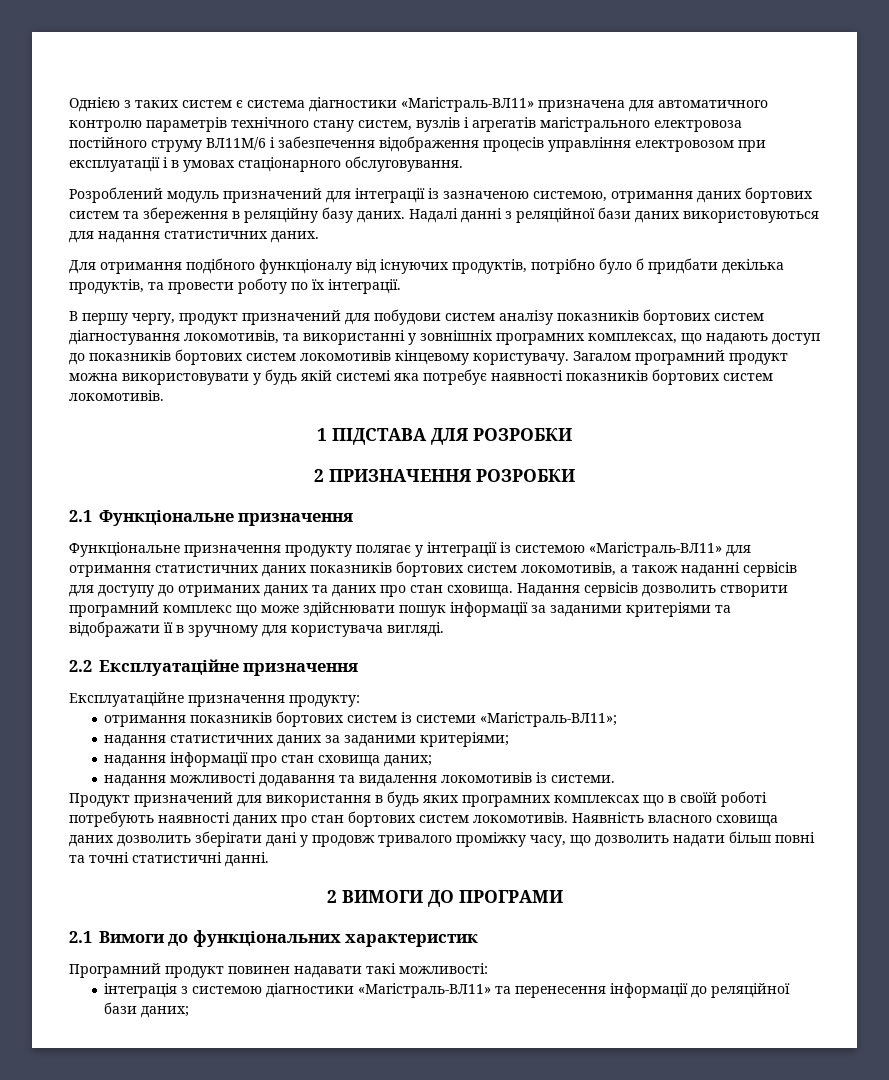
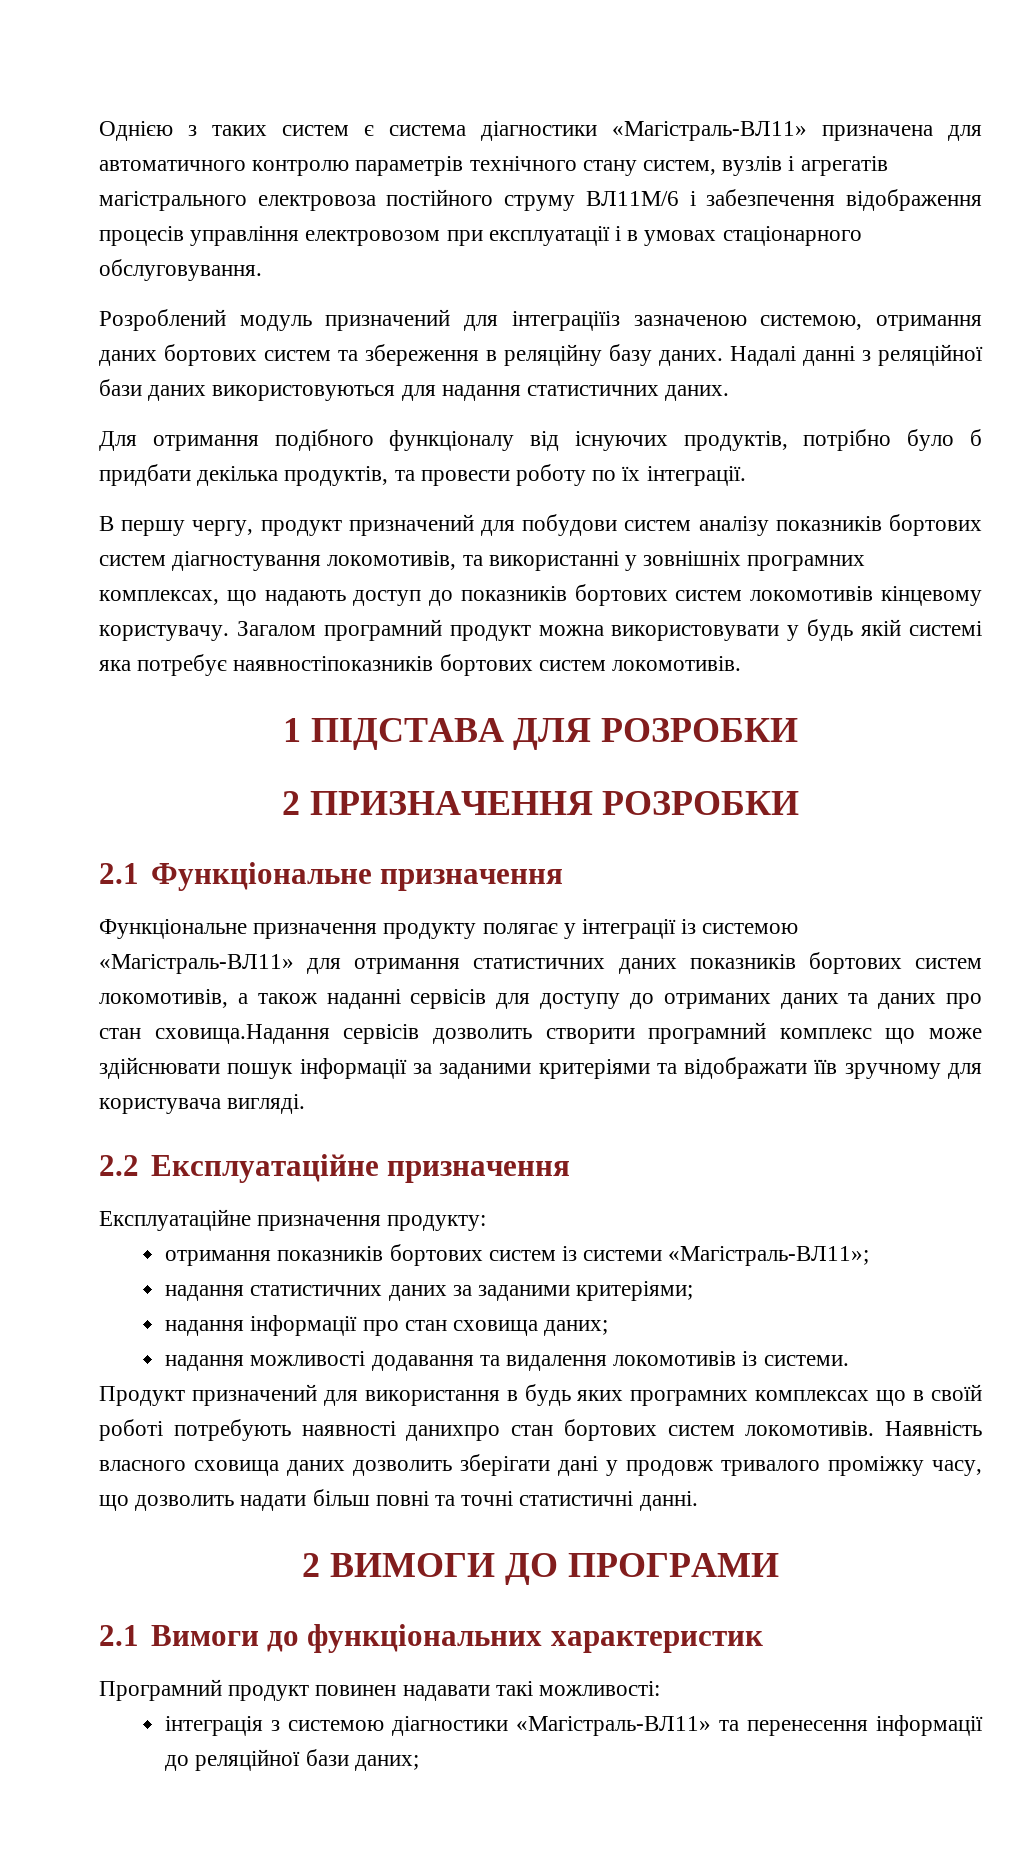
- Розроблений модуль призначений для інтеграції із зазначеною системою, отримання даних бортових систем та збереження в реляційну базу даних.
+ Розроблений модуль призначений для інтеграціїіз зазначеною системою, отримання даних бортових систем та збереження в реляційну базу даних.
- Загалом програмний продукт можна використовувати у будь якій системі яка потребує наявності показників бортових систем локомотивів.
+ Загалом програмний продукт можна використовувати у будь якій системі яка потребує наявностіпоказників бортових систем локомотивів.
- Функціональне призначення продукту полягає у інтеграції із системою «Магістраль-ВЛ11» для отримання статистичних даних показників бортових систем локомотивів, а також наданні сервісів для доступу до отриманих даних та даних про стан сховища. Надання сервісів дозволить створити програмний комплекс що може здійснювати пошук інформації за заданими критеріями та відображати її в зручному для користувача вигляді.
+ Функціональне призначення продукту полягає у інтеграції із системою «Магістраль-ВЛ11» для отримання статистичних даних показників бортових систем локомотивів, а також наданні сервісів для доступу до отриманих даних та даних про стан сховища.Надання сервісів дозволить створити програмний комплекс що може здійснювати пошук інформації за заданими критеріями та відображати їїв зручному для користувача вигляді.
- Продукт призначений для використання в будь яких програмних комплексах що в своїй роботі потребують наявності даних про стан бортових систем локомотивів.
+ Продукт призначений для використання в будь яких програмних комплексах що в своїй роботі потребують наявності данихпро стан бортових систем локомотивів.

